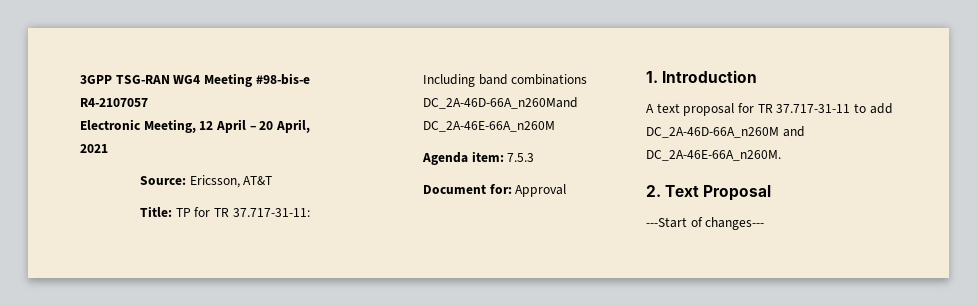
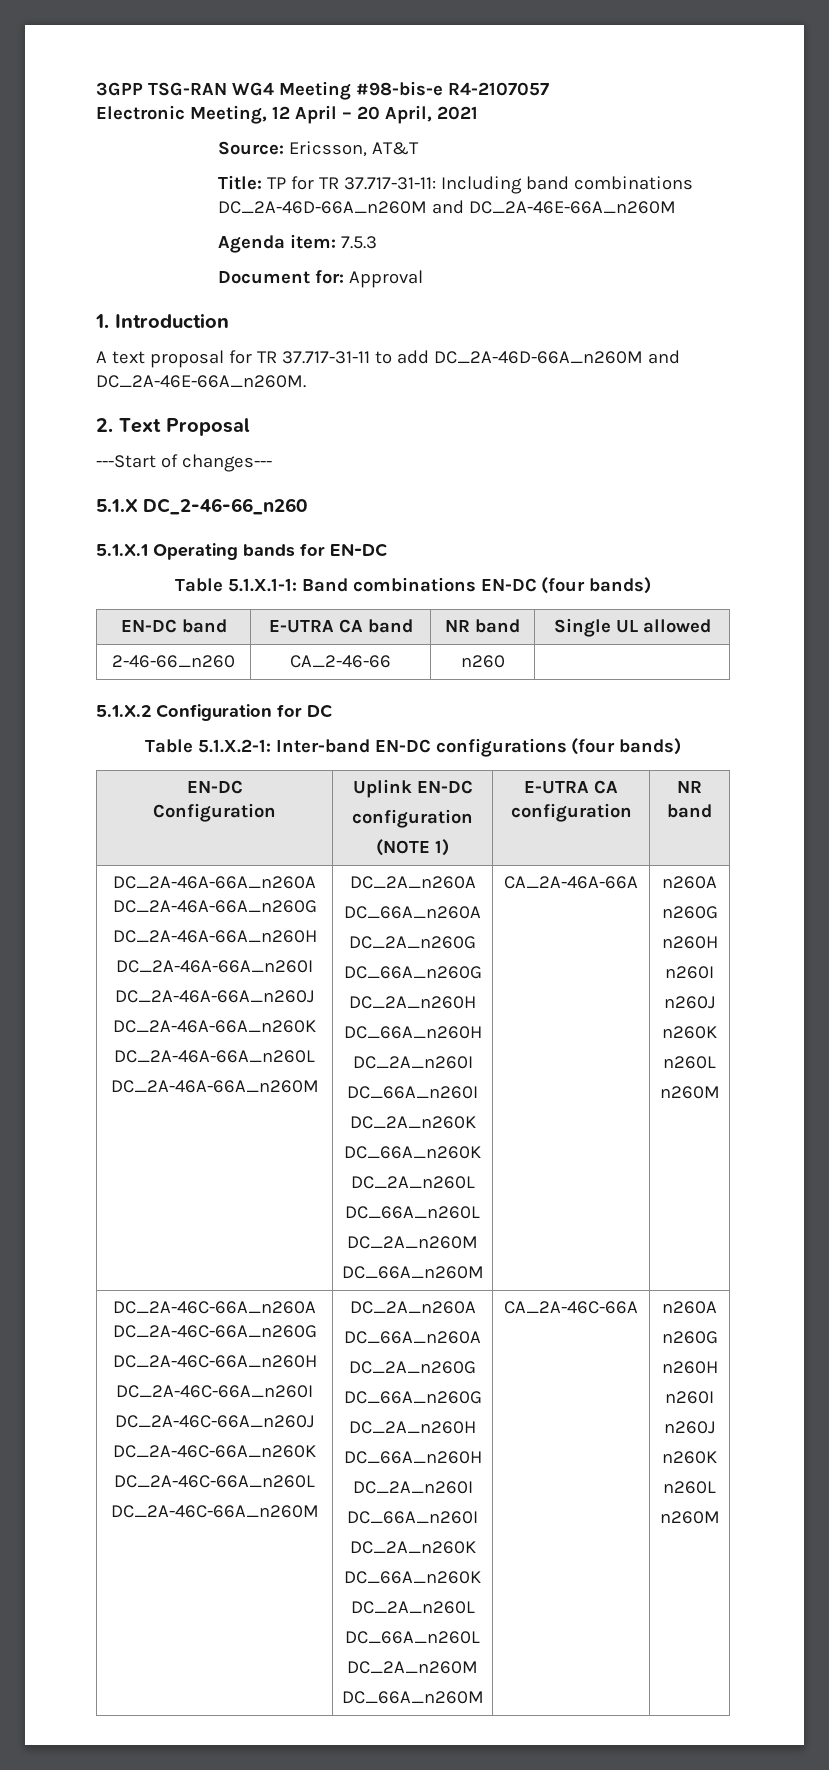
- Title: TP for TR 37.717-31-11: Including band combinations DC_2A-46D-66A_n260Mand DC_2A-46E-66A_n260M
+ Title: TP for TR 37.717-31-11: Including band combinations DC_2A-46D-66A_n260M and DC_2A-46E-66A_n260M
+ 5.1.X DC_2-46-66_n260
+ 5.1.X.1 Operating bands for EN-DC
+ Table 5.1.X.1-1: Band combinations EN-DC (four bands)
+ EN-DC band | E-UTRA CA band | NR band | Single UL allowed
+ 2-46-66_n260 | CA_2-46-66 | n260 |
+ 5.1.X.2 Configuration for DC
+ Table 5.1.X.2-1: Inter-band EN-DC configurations (four bands)
+ EN-DC
+ Configuration | Uplink EN-DC
+ configuration
+ (NOTE 1) | E-UTRA CA configuration | NR band
+ DC_2A-46A-66A_n260A DC_2A-46A-66A_n260G
+ DC_2A-46A-66A_n260H
+ DC_2A-46A-66A_n260I
+ DC_2A-46A-66A_n260J
+ DC_2A-46A-66A_n260K
+ DC_2A-46A-66A_n260L
+ DC_2A-46A-66A_n260M | DC_2A_n260A
+ DC_66A_n260A
+ DC_2A_n260G
+ DC_66A_n260G
+ DC_2A_n260H
+ DC_66A_n260H
+ DC_2A_n260I
+ DC_66A_n260I
+ DC_2A_n260K
+ DC_66A_n260K
+ DC_2A_n260L
+ DC_66A_n260L
+ DC_2A_n260M
+ DC_66A_n260M | CA_2A-46A-66A | n260A
+ n260G
+ n260H
+ n260I
+ n260J
+ n260K
+ n260L
+ n260M
+ DC_2A-46C-66A_n260A DC_2A-46C-66A_n260G
+ DC_2A-46C-66A_n260H
+ DC_2A-46C-66A_n260I
+ DC_2A-46C-66A_n260J
+ DC_2A-46C-66A_n260K
+ DC_2A-46C-66A_n260L
+ DC_2A-46C-66A_n260M | DC_2A_n260A
+ DC_66A_n260A
+ DC_2A_n260G
+ DC_66A_n260G
+ DC_2A_n260H
+ DC_66A_n260H
+ DC_2A_n260I
+ DC_66A_n260I
+ DC_2A_n260K
+ DC_66A_n260K
+ DC_2A_n260L
+ DC_66A_n260L
+ DC_2A_n260M
+ DC_66A_n260M | CA_2A-46C-66A | n260A
+ n260G
+ n260H
+ n260I
+ n260J
+ n260K
+ n260L
+ n260M

